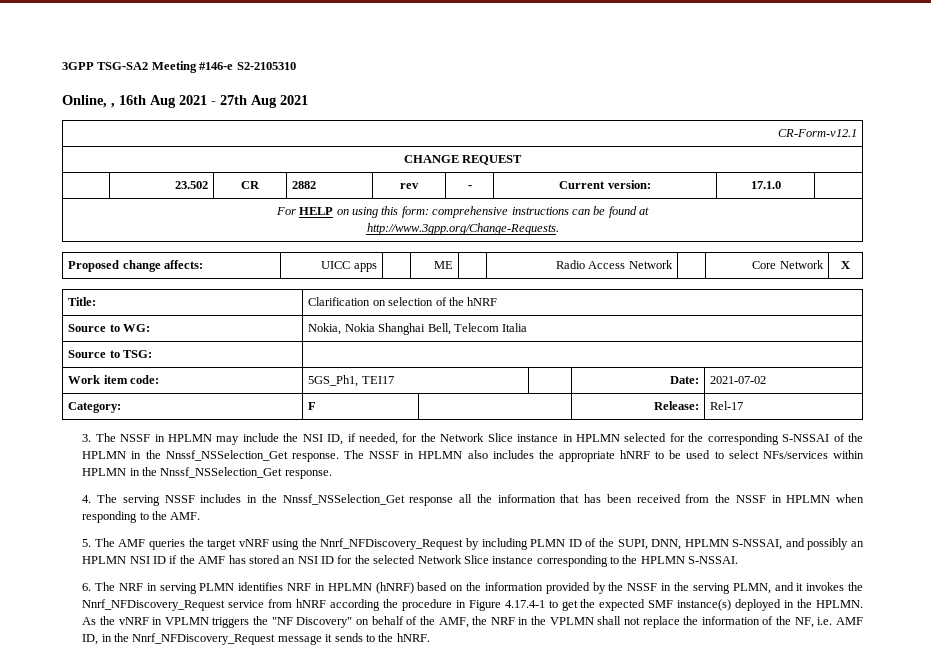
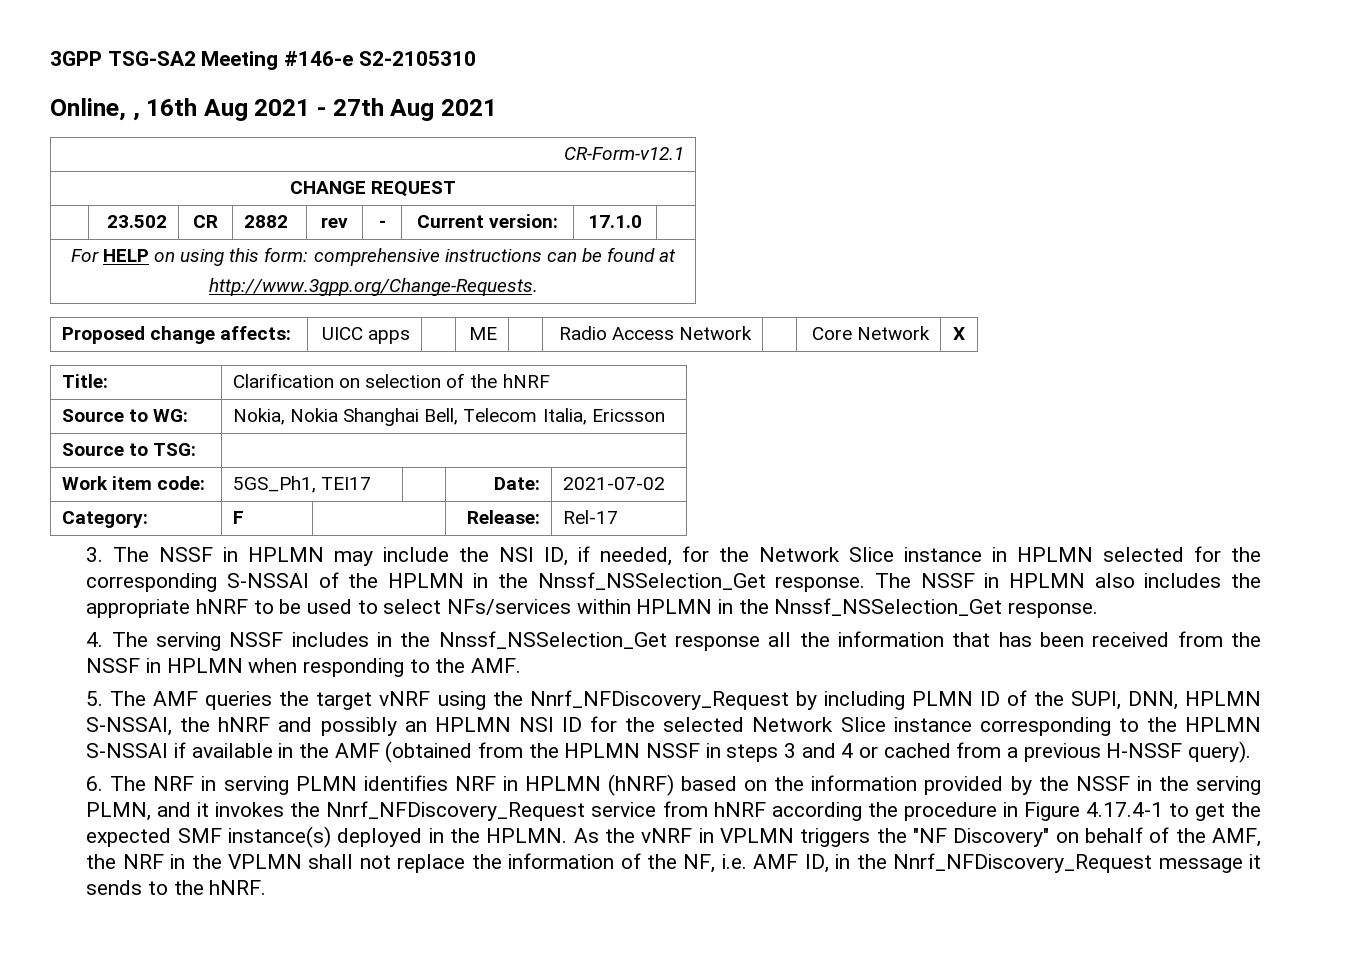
- Source to WG: | Nokia, Nokia Shanghai Bell, Telecom Italia
+ Source to WG: | Nokia, Nokia Shanghai Bell, Telecom Italia, Ericsson
- 5. The AMF queries the target vNRF using the Nnrf_NFDiscovery_Request by including PLMN ID of the SUPI, DNN, HPLMN S-NSSAI, and possibly an HPLMN NSI ID if the AMF has stored an NSI ID for the selected Network Slice instance corresponding to the HPLMN S-NSSAI.
+ 5. The AMF queries the target vNRF using the Nnrf_NFDiscovery_Request by including PLMN ID of the SUPI, DNN, HPLMN S-NSSAI, the hNRF and possibly an HPLMN NSI ID for the selected Network Slice instance corresponding to the HPLMN S-NSSAI if available in the AMF (obtained from the HPLMN NSSF in steps 3 and 4 or cached from a previous H-NSSF query).

